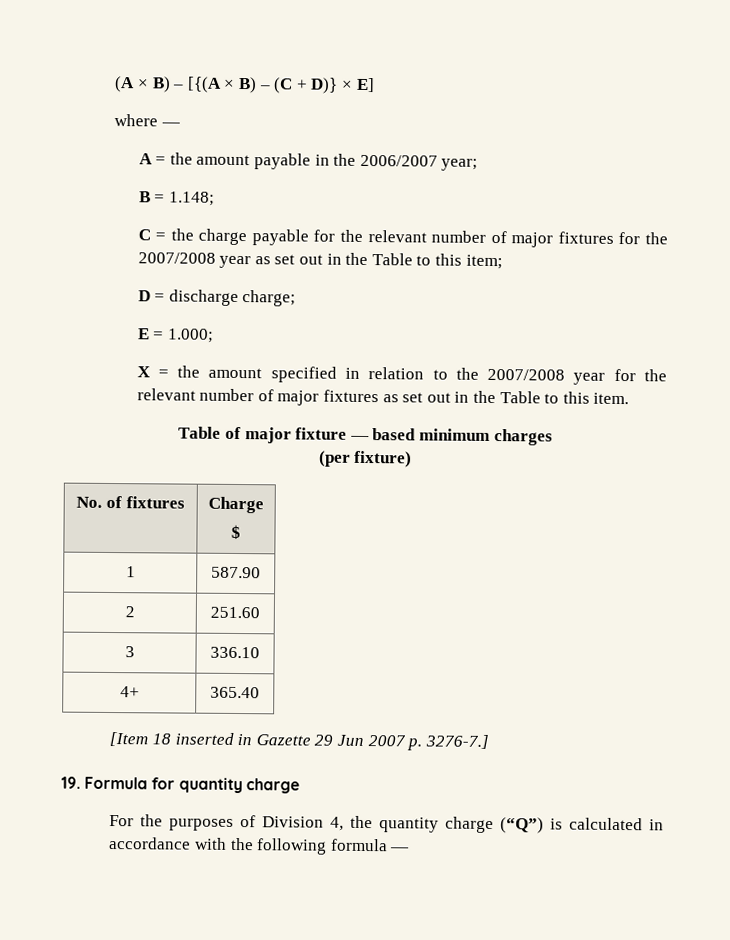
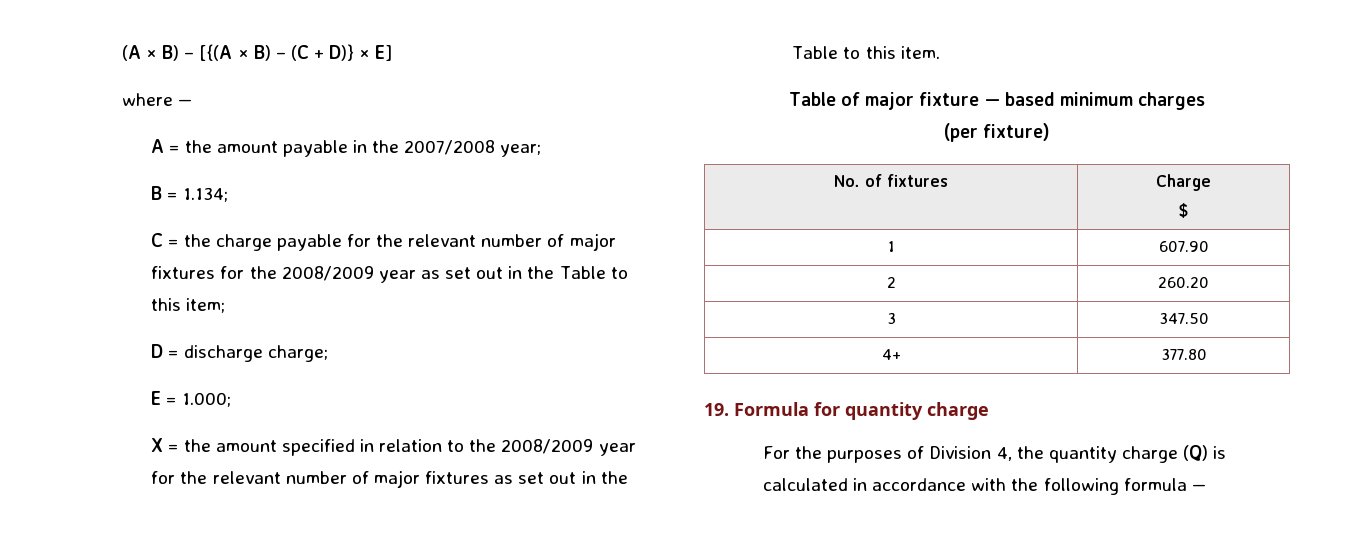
- A = the amount payable in the 2006/2007 year;
+ A = the amount payable in the 2007/2008 year;
- B = 1.148;
+ B = 1.134;
- C = the charge payable for the relevant number of major fixtures for the 2007/2008 year as set out in the Table to this item;
+ C = the charge payable for the relevant number of major fixtures for the 2008/2009 year as set out in the Table to this item;
- X = the amount specified in relation to the 2007/2008 year for the relevant number of major fixtures as set out in the Table to this item.
+ X = the amount specified in relation to the 2008/2009 year for the relevant number of major fixtures as set out in the Table to this item.
- 1 | 587.90
+ 1 | 607.90
- 2 | 251.60
+ 2 | 260.20
- 3 | 336.10
+ 3 | 347.50
- 4+ | 365.40
- [Item 18 inserted in Gazette 29 Jun 2007 p. 3276-7.]
+ 4+ | 377.80
- For the purposes of Division 4, the quantity charge (“Q”) is calculated in accordance with the following formula —
+ For the purposes of Division 4, the quantity charge (Q) is calculated in accordance with the following formula —

